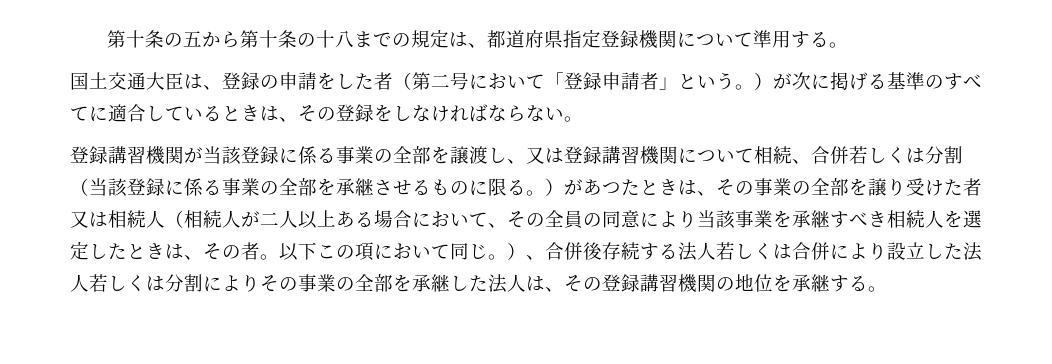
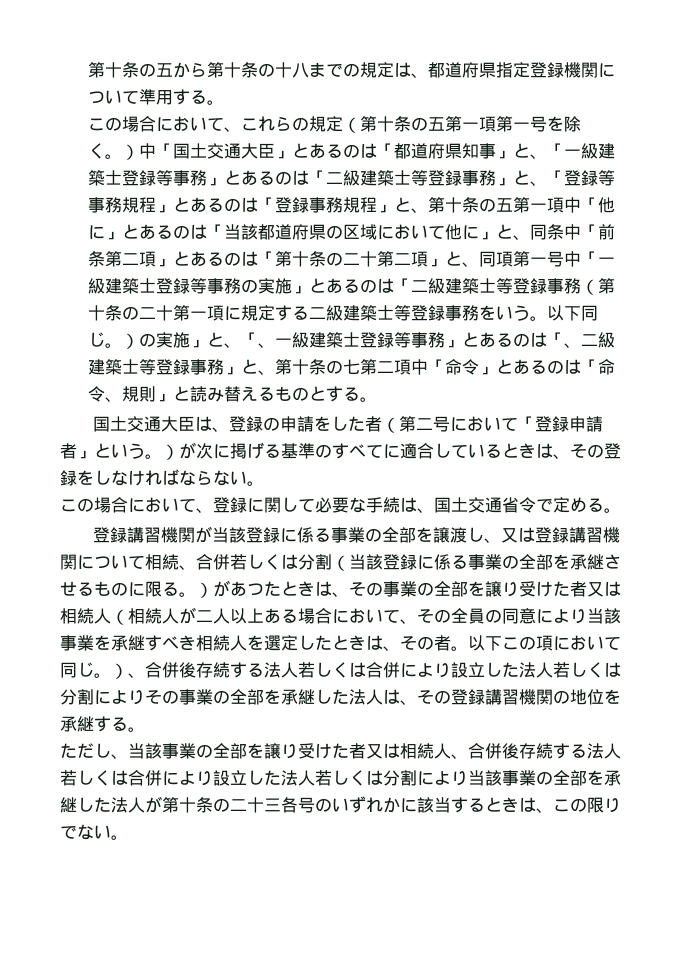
+ この場合において、これらの規定（第十条の五第一項第一号を除く。）中「国土交通大臣」とあるのは「都道府県知事」と、「一級建築士登録等事務」とあるのは「二級建築士等登録事務」と、「登録等事務規程」とあるのは「登録事務規程」と、第十条の五第一項中「他に」とあるのは「当該都道府県の区域において他に」と、同条中「前条第二項」とあるのは「第十条の二十第二項」と、同項第一号中「一級建築士登録等事務の実施」とあるのは「二級建築士等登録事務（第十条の二十第一項に規定する二級建築士等登録事務をいう。以下同じ。）の実施」と、「、一級建築士登録等事務」とあるのは「、二級建築士等登録事務」と、第十条の七第二項中「命令」とあるのは「命令、規則」と読み替えるものとする。
+ この場合において、登録に関して必要な手続は、国土交通省令で定める。
+ ただし、当該事業の全部を譲り受けた者又は相続人、合併後存続する法人若しくは合併により設立した法人若しくは分割により当該事業の全部を承継した法人が第十条の二十三各号のいずれかに該当するときは、この限りでない。

